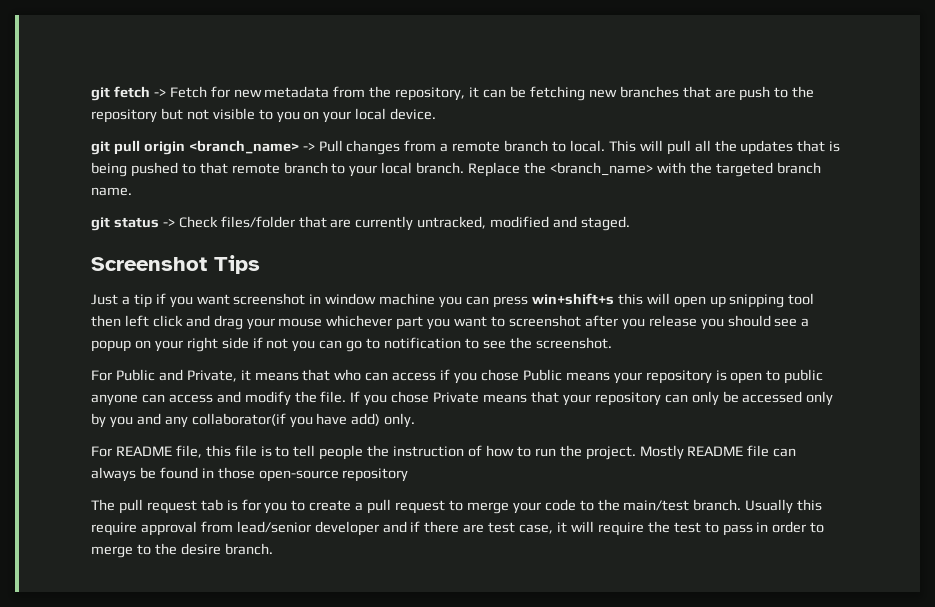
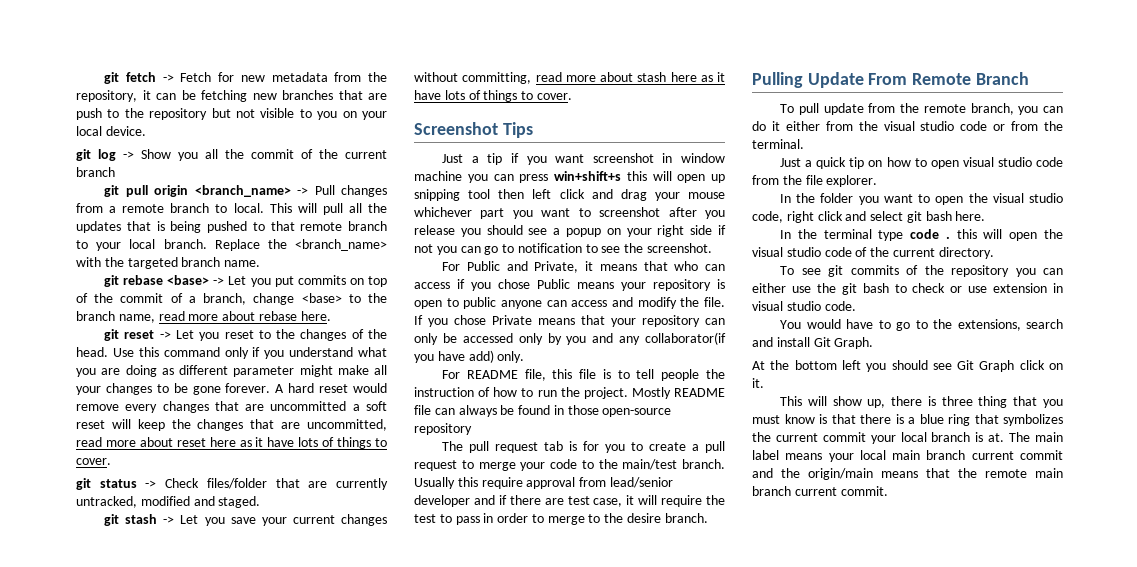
+ git log -> Show you all the commit of the current branch
+ git rebase <base> -> Let you put commits on top of the commit of a branch, change <base> to the branch name, read more about rebase here.
+ git reset -> Let you reset to the changes of the head. Use this command only if you understand what you are doing as different parameter might make all your changes to be gone forever. A hard reset would remove every changes that are uncommitted a soft reset will keep the changes that are uncommitted, read more about reset here as it have lots of things to cover.
+ git stash -> Let you save your current changes without committing, read more about stash here as it have lots of things to cover.
+ Pulling Update From Remote Branch
+ To pull update from the remote branch, you can do it either from the visual studio code or from the terminal.
+ Just a quick tip on how to open visual studio code from the file explorer.
+ In the folder you want to open the visual studio code, right click and select git bash here.
+ In the terminal type code . this will open the visual studio code of the current directory.
+ To see git commits of the repository you can either use the git bash to check or use extension in visual studio code.
+ You would have to go to the extensions, search and install Git Graph.
+ At the bottom left you should see Git Graph click on it.
+ This will show up, there is three thing that you must know is that there is a blue ring that symbolizes the current commit your local branch is at. The main label means your local main branch current commit and the origin/main means that the remote main branch current commit.

